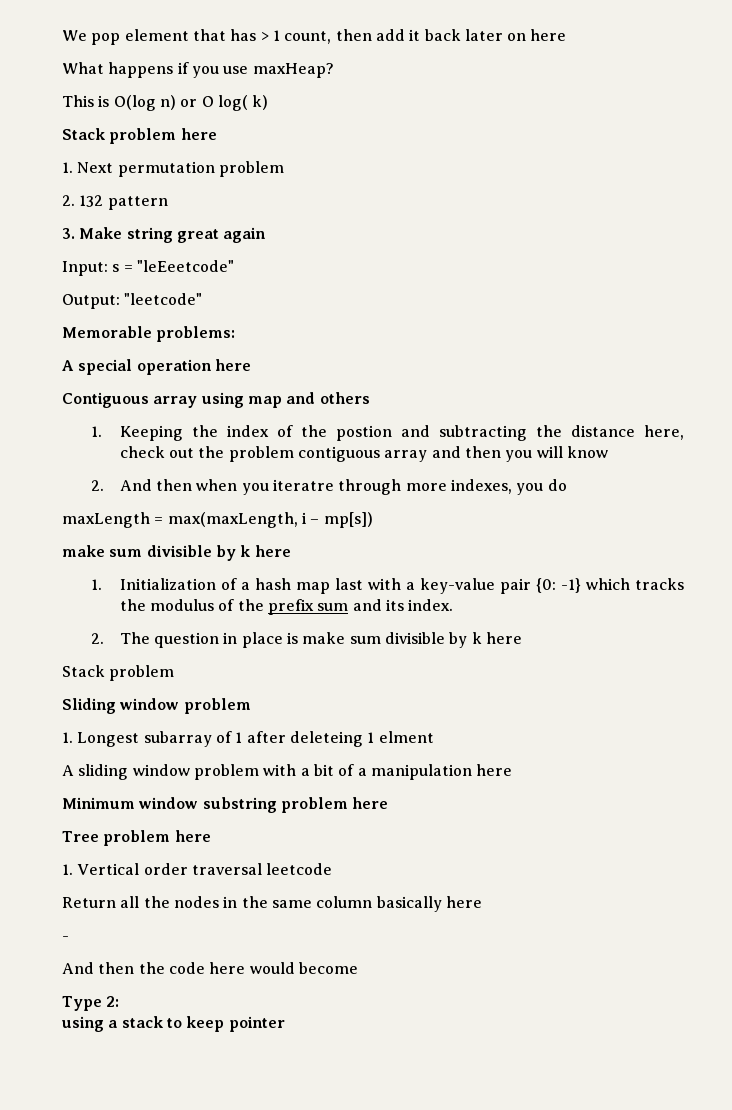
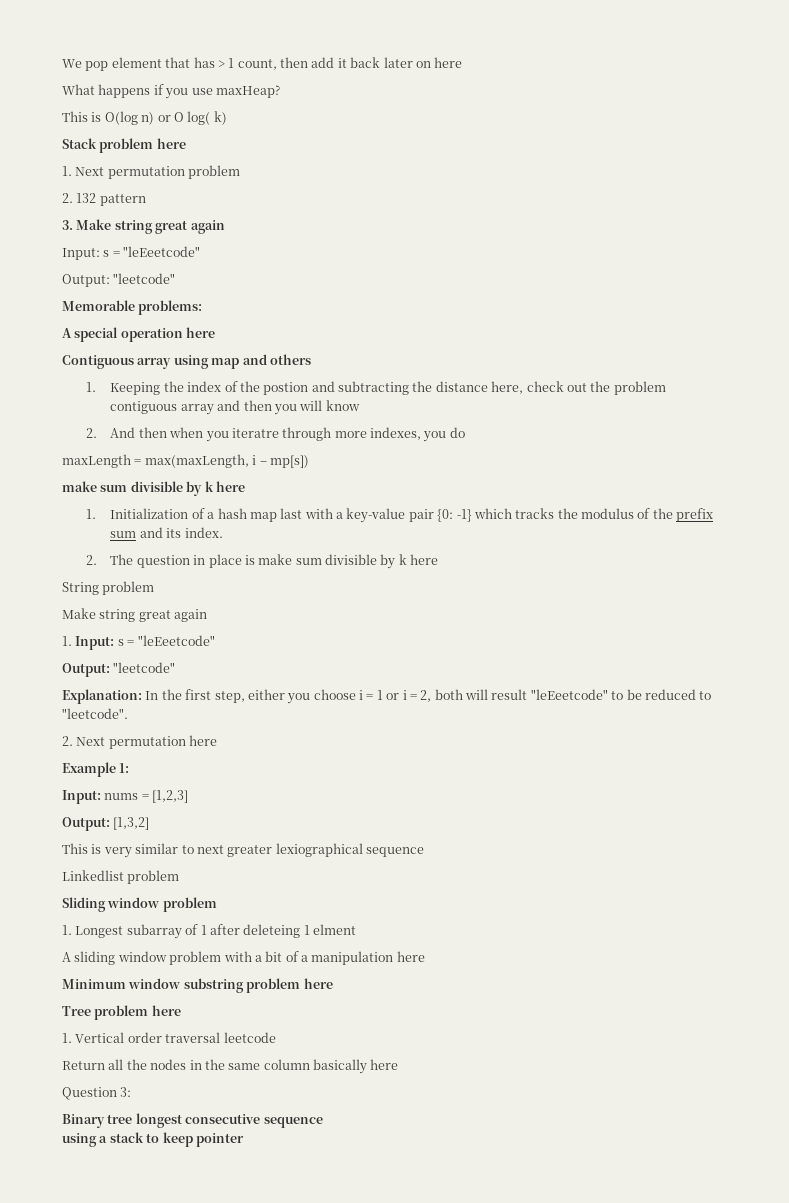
  2. The question in place is make sum divisible by k here
- Stack problem
+ String problem
+ Make string great again
+ 1. Input: s = "leEeetcode"
+ Output: "leetcode"
+ Explanation: In the first step, either you choose i = 1 or i = 2, both will result "leEeetcode" to be reduced to "leetcode".
+ 2. Next permutation here
+ Example 1:
+ Input: nums = [1,2,3]
+ Output: [1,3,2]
+ This is very similar to next greater lexiographical sequence
+ Linkedlist problem
  Return all the nodes in the same column basically here
- -
- And then the code here would become
- Type 2:
+ Question 3:
+ Binary tree longest consecutive sequence

